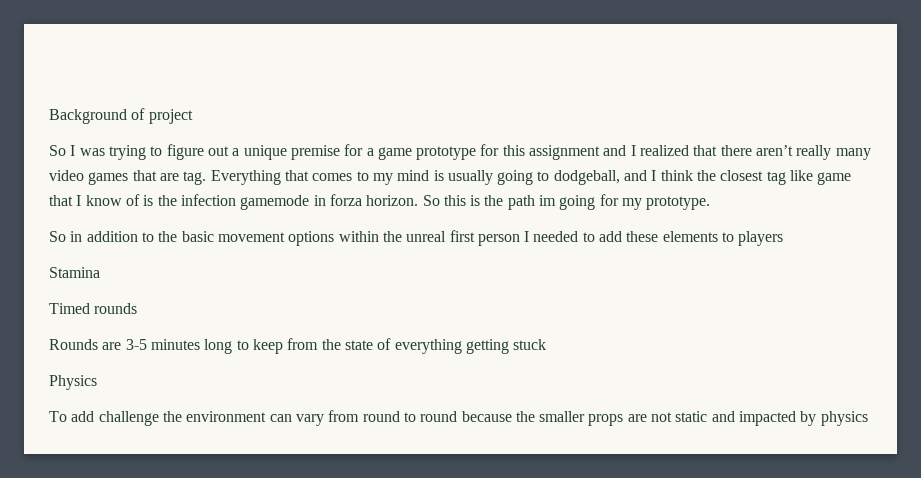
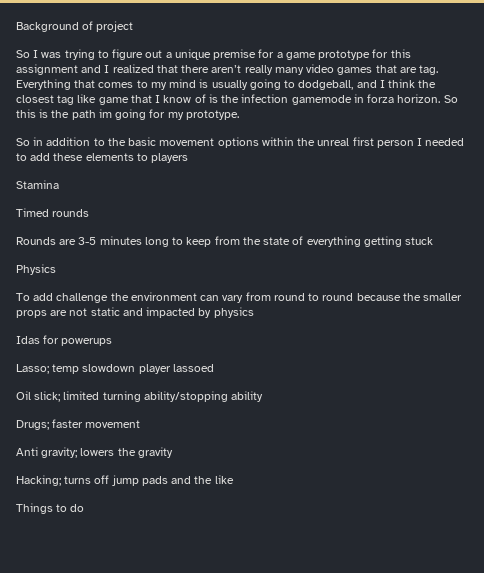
+ Idas for powerups
+ Lasso; temp slowdown player lassoed
+ Oil slick; limited turning ability/stopping ability
+ Drugs; faster movement
+ Anti gravity; lowers the gravity
+ Hacking; turns off jump pads and the like
+ Things to do

